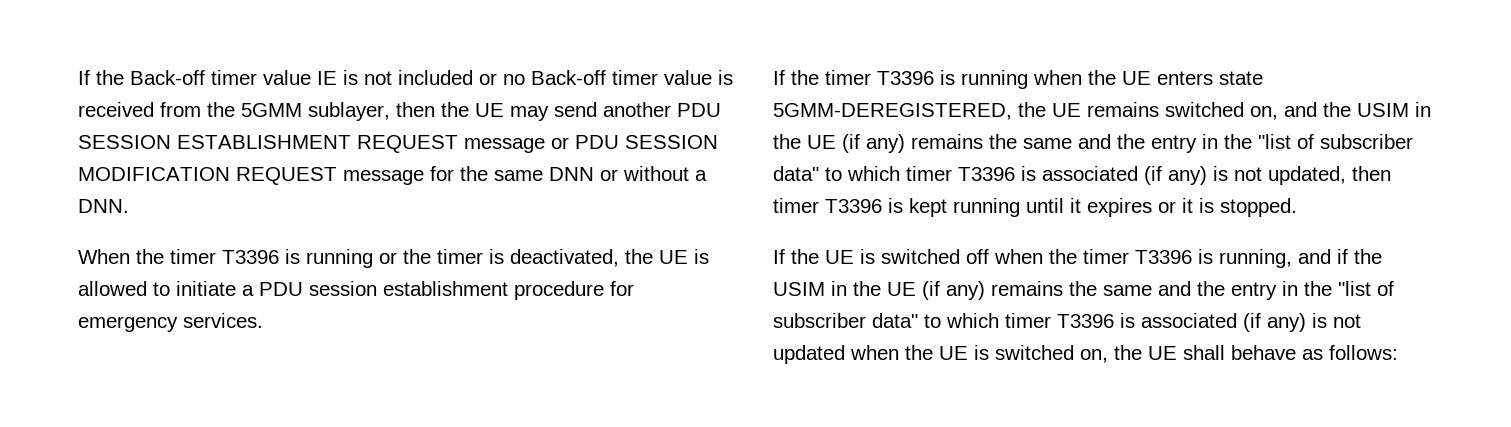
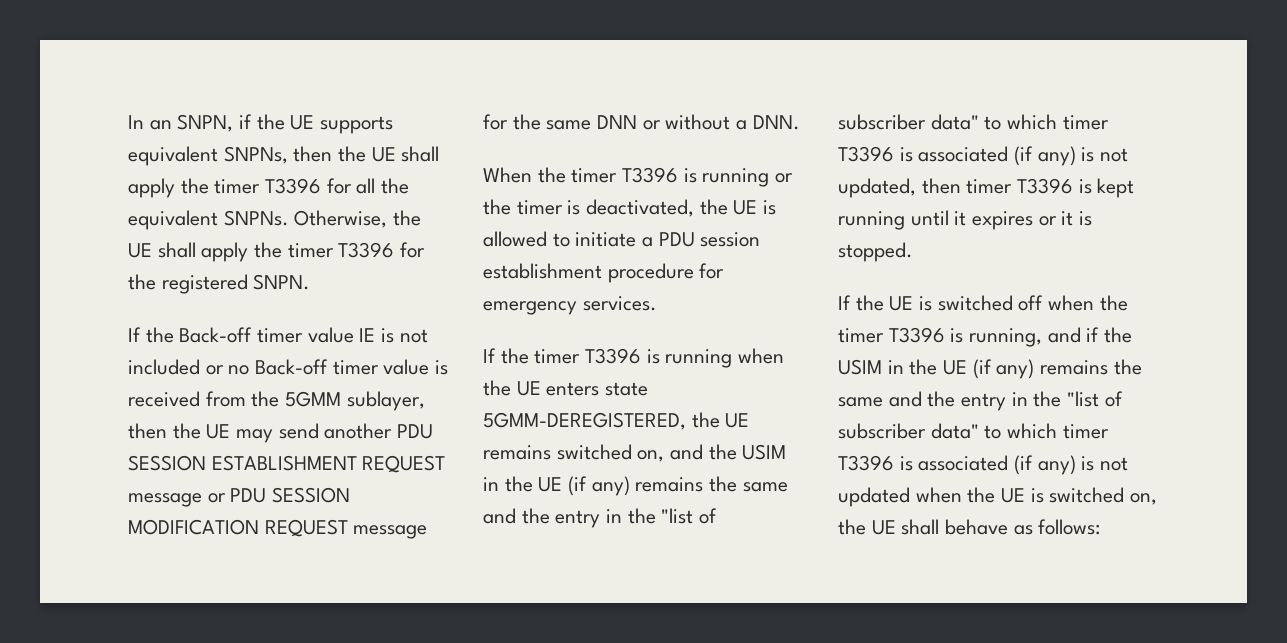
+ In an SNPN, if the UE supports equivalent SNPNs, then the UE shall apply the timer T3396 for all the equivalent SNPNs. Otherwise, the UE shall apply the timer T3396 for the registered SNPN.

